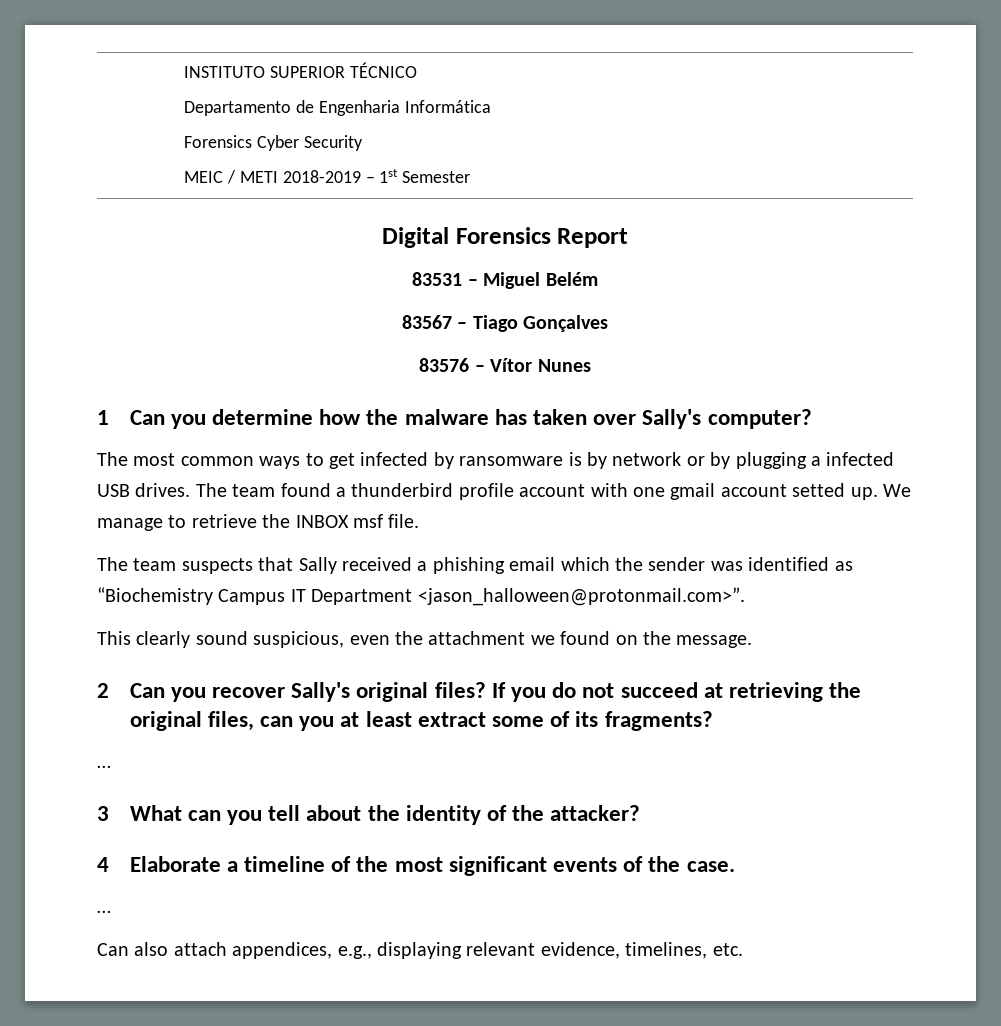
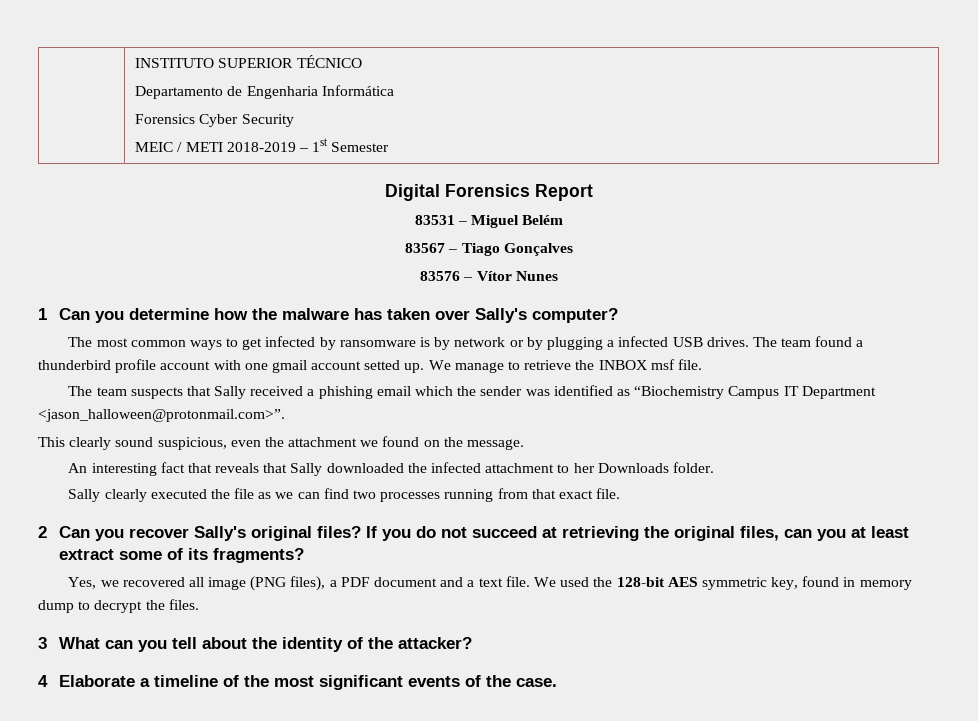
+ An interesting fact that reveals that Sally downloaded the infected attachment to her Downloads folder.
+ Sally clearly executed the file as we can find two processes running from that exact file.
  If you do not succeed at retrieving the original files, can you at least extract some of its fragments?
- …
+ Yes, we recovered all image (PNG files), a PDF document and a text file. We used the 128-bit AES symmetric key, found in memory dump to decrypt the files.
  4 Elaborate a timeline of the most significant events of the case.
- …
- Can also attach appendices, e.g., displaying relevant evidence, timelines, etc.

